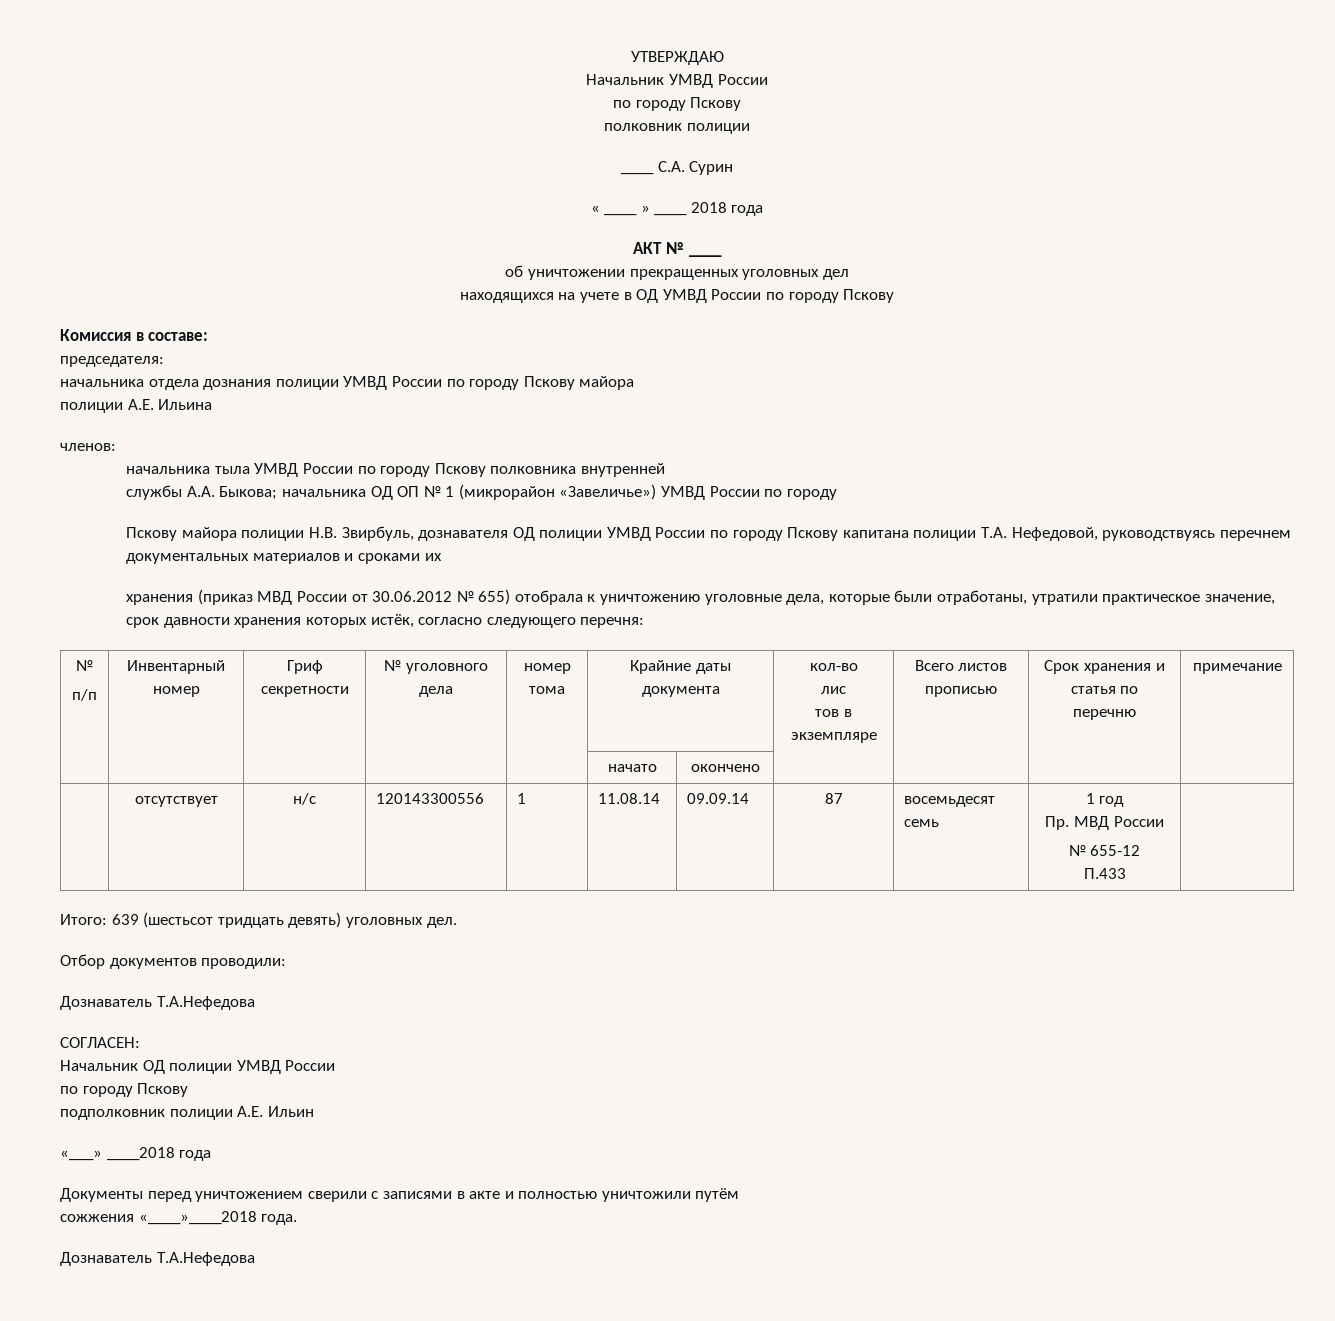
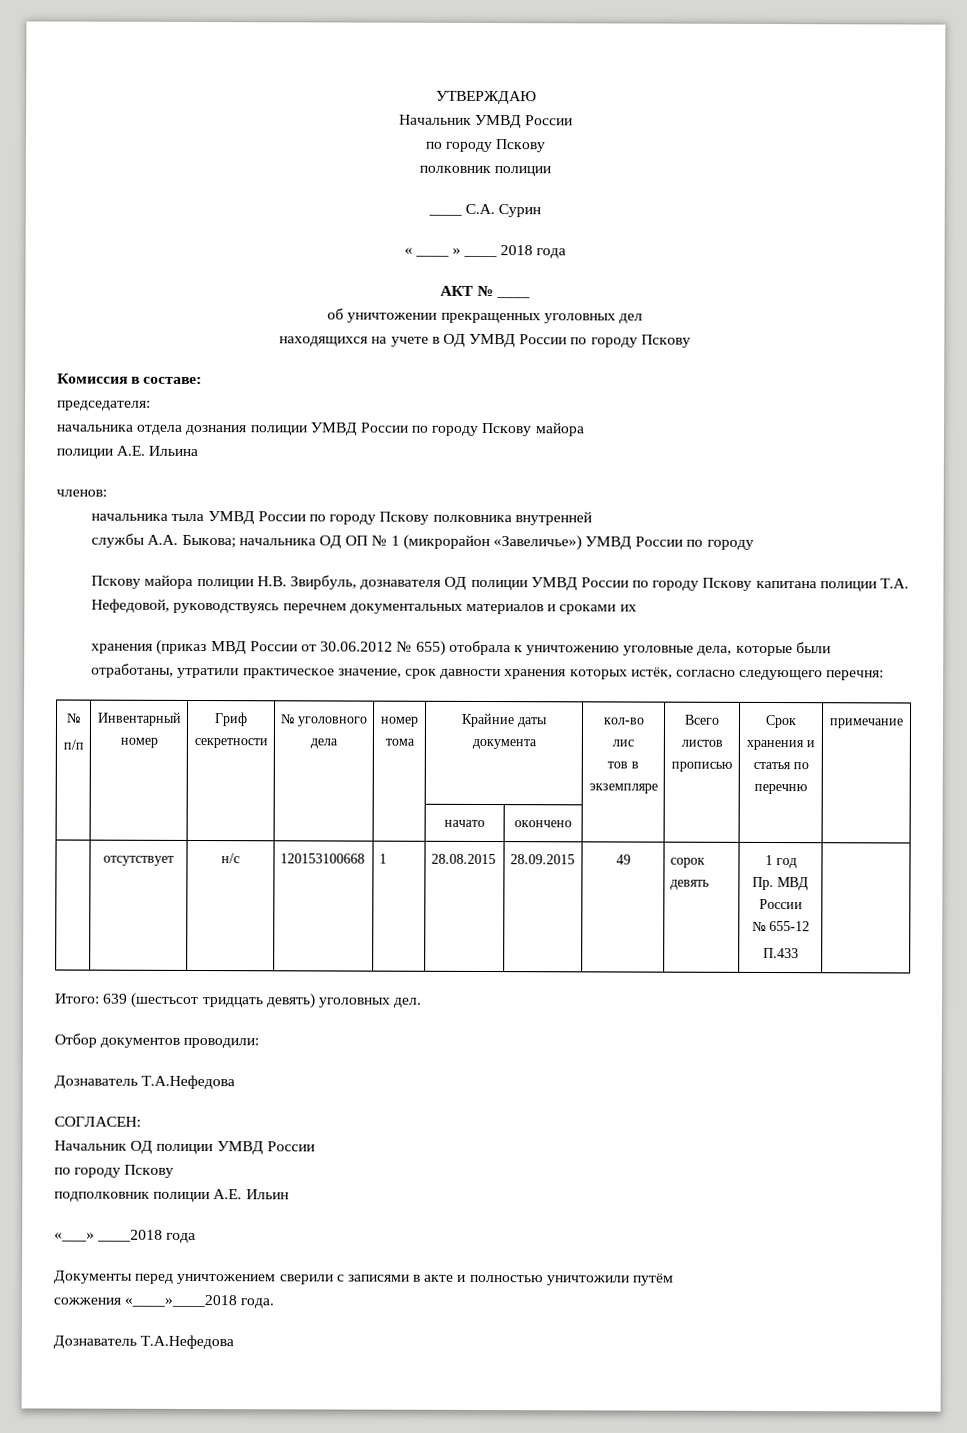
- | отсутствует | н/с | 120143300556 | 1 | 11.08.14 | 09.09.14 | 87 | восемьдесят семь | 1 год
+ | отсутствует | н/с | 120153100668 | 1 | 28.08.2015 | 28.09.2015 | 49 | сорок девять | 1 год

